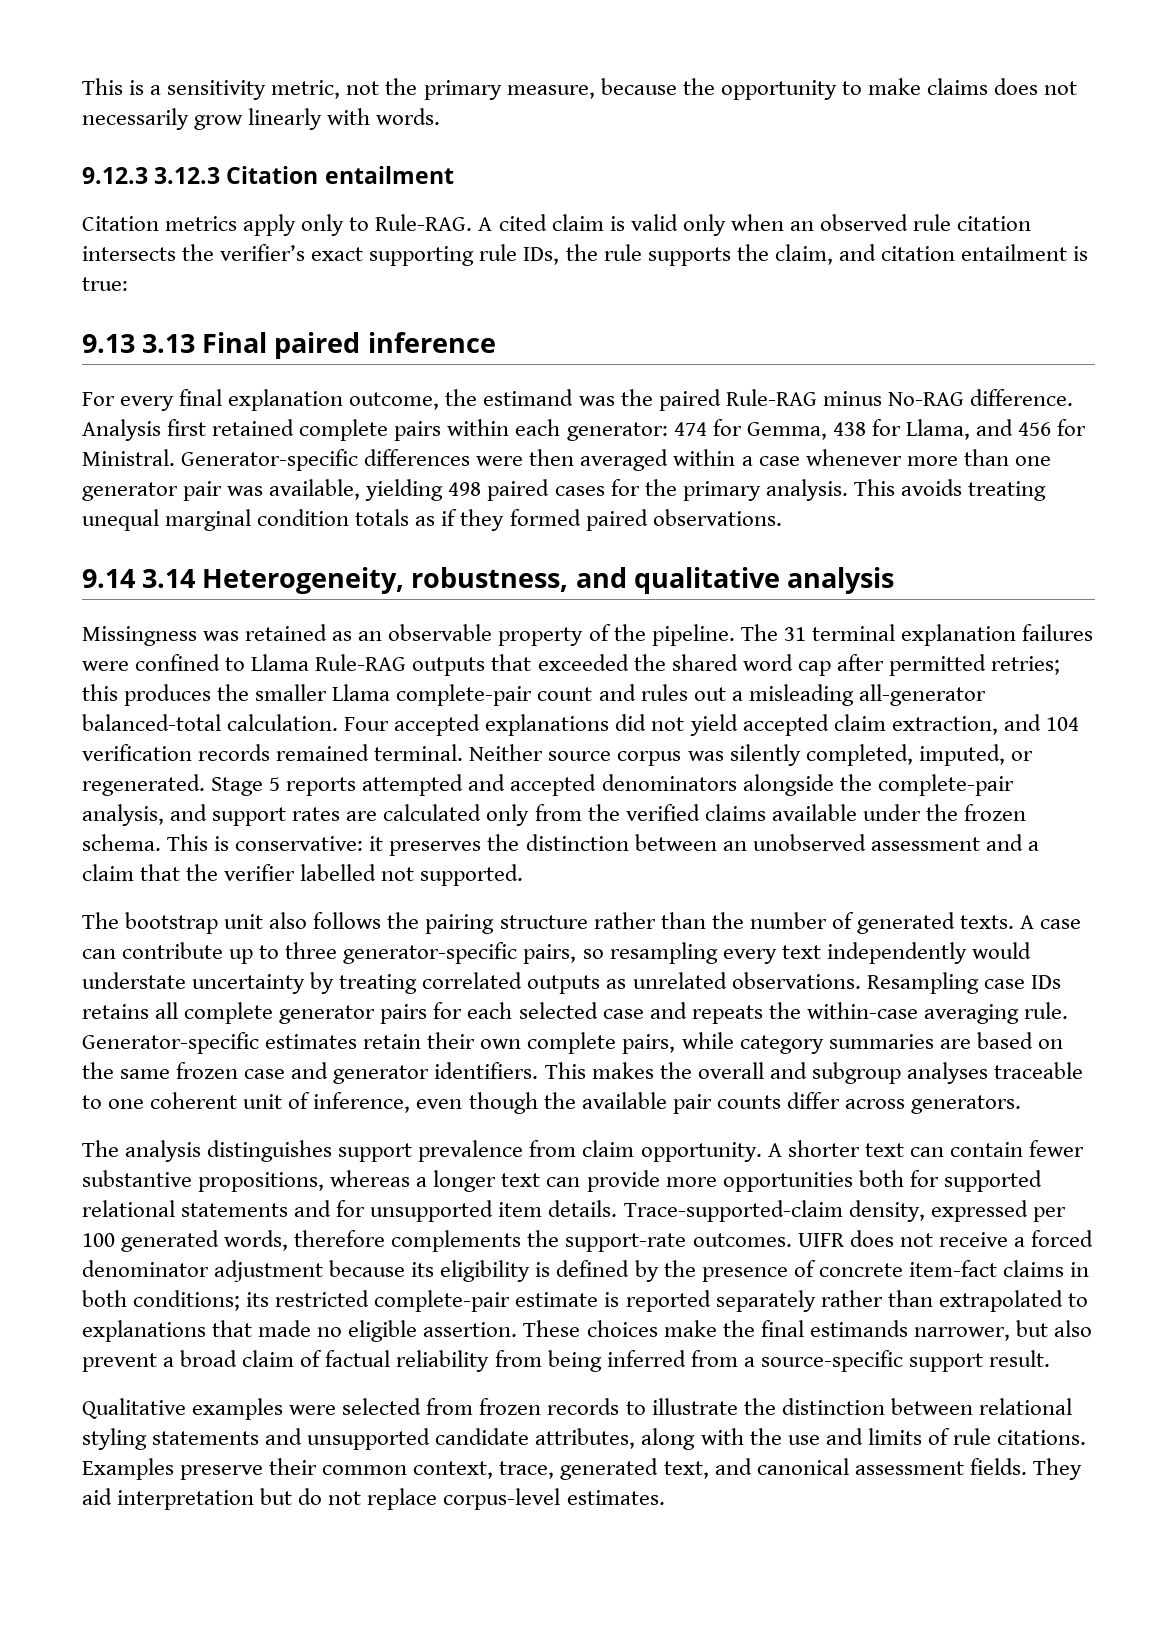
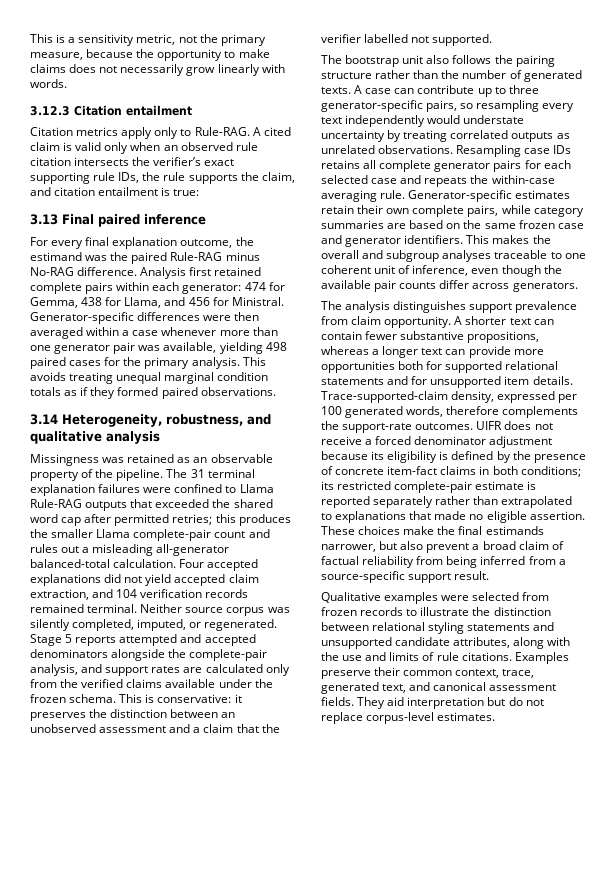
- 9.12.3 3.12.3 Citation entailment
+ 3.12.3 Citation entailment
- 9.13 3.13 Final paired inference
+ 3.13 Final paired inference
- 9.14 3.14 Heterogeneity, robustness, and qualitative analysis
+ 3.14 Heterogeneity, robustness, and qualitative analysis

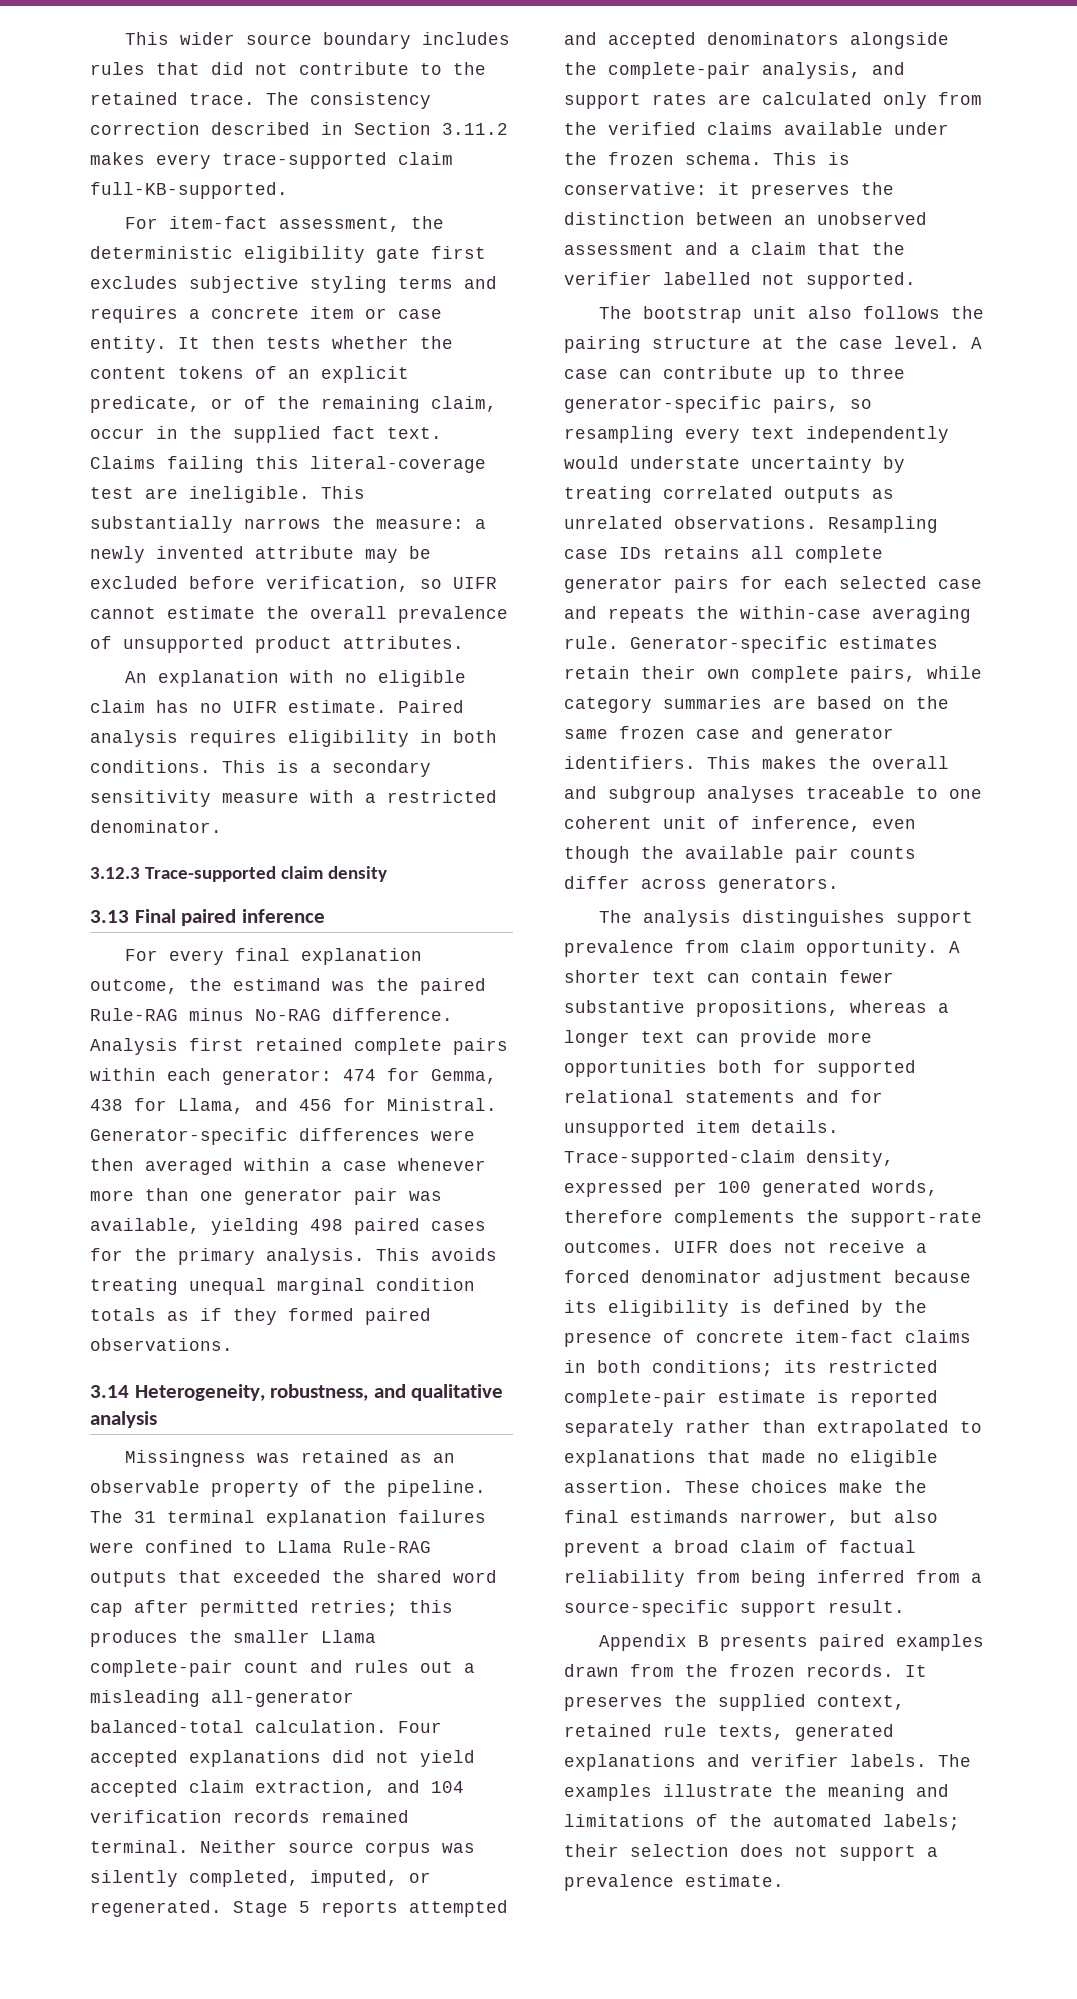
- This is a sensitivity metric, not the primary measure, because the opportunity to make claims does not necessarily grow linearly with words.
- 3.12.3 Citation entailment
- Citation metrics apply only to Rule-RAG. A cited claim is valid only when an observed rule citation intersects the verifier’s exact supporting rule IDs, the rule supports the claim, and citation entailment is true:
+ This wider source boundary includes rules that did not contribute to the retained trace. The consistency correction described in Section 3.11.2 makes every trace-supported claim full-KB-supported.
+ For item-fact assessment, the deterministic eligibility gate first excludes subjective styling terms and requires a concrete item or case entity. It then tests whether the content tokens of an explicit predicate, or of the remaining claim, occur in the supplied fact text. Claims failing this literal-coverage test are ineligible. This substantially narrows the measure: a newly invented attribute may be excluded before verification, so UIFR cannot estimate the overall prevalence of unsupported product attributes.
+ An explanation with no eligible claim has no UIFR estimate. Paired analysis requires eligibility in both conditions. This is a secondary sensitivity measure with a restricted denominator.
+ 3.12.3 Trace-supported claim density
- The bootstrap unit also follows the pairing structure rather than the number of generated texts.
+ The bootstrap unit also follows the pairing structure at the case level.
- Qualitative examples were selected from frozen records to illustrate the distinction between relational styling statements and unsupported candidate attributes, along with the use and limits of rule citations. Examples preserve their common context, trace, generated text, and canonical assessment fields. They aid interpretation but do not replace corpus-level estimates.
+ Appendix B presents paired examples drawn from the frozen records. It preserves the supplied context, retained rule texts, generated explanations and verifier labels. The examples illustrate the meaning and limitations of the automated labels; their selection does not support a prevalence estimate.

